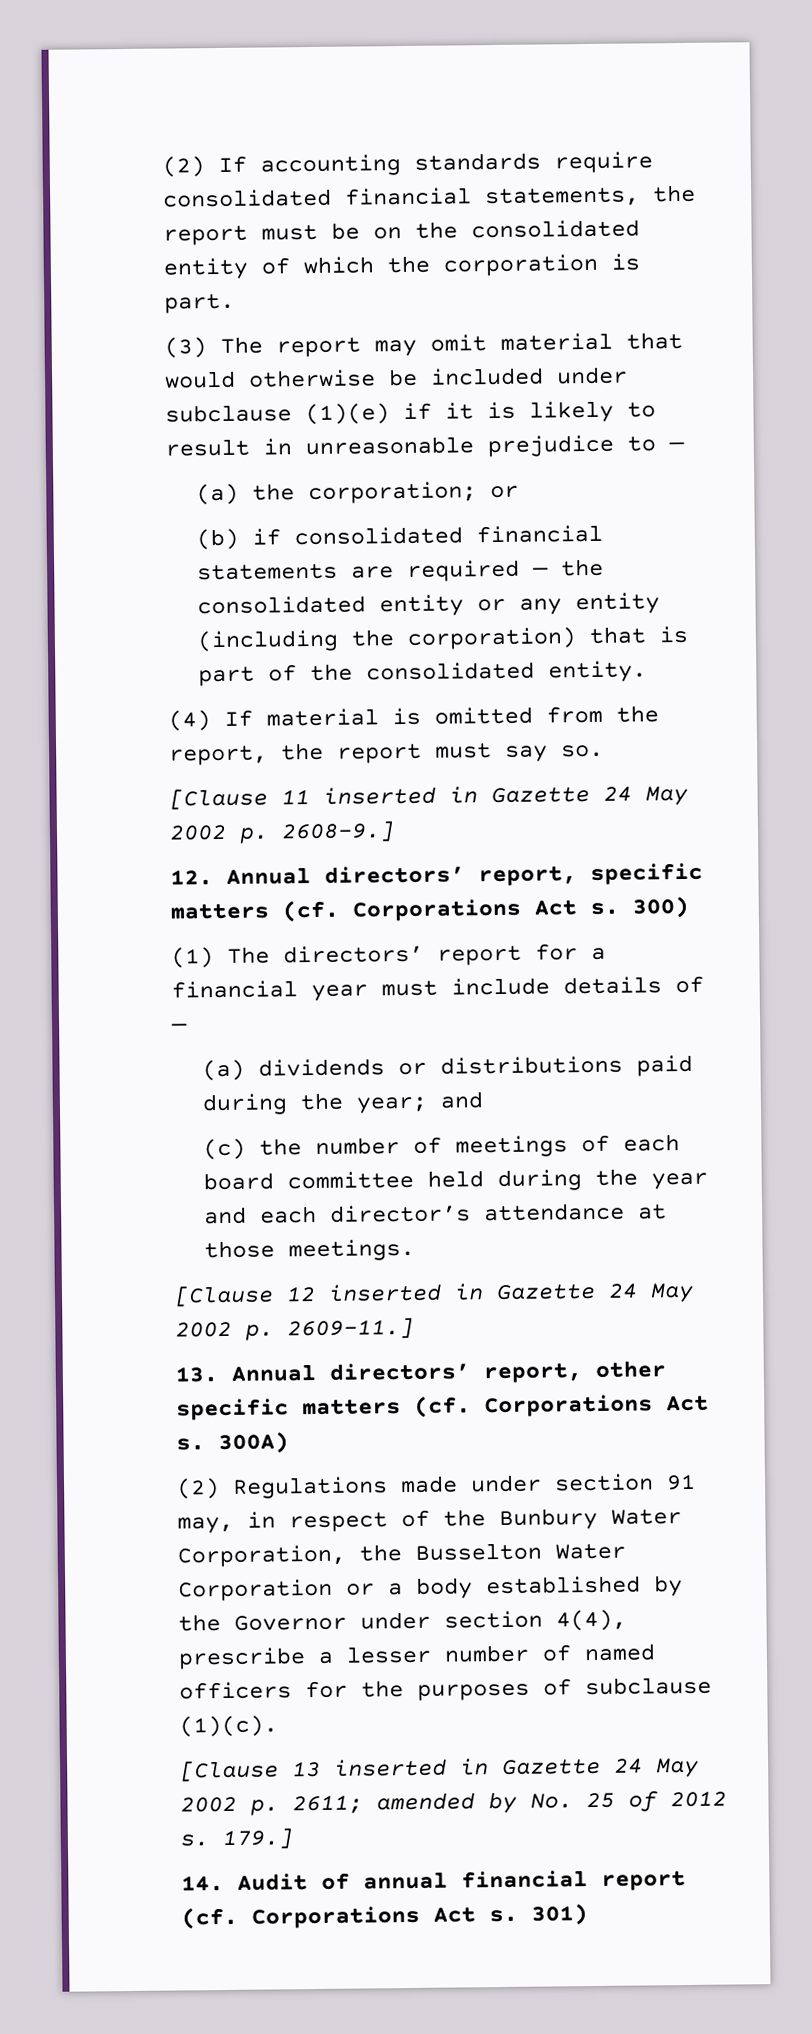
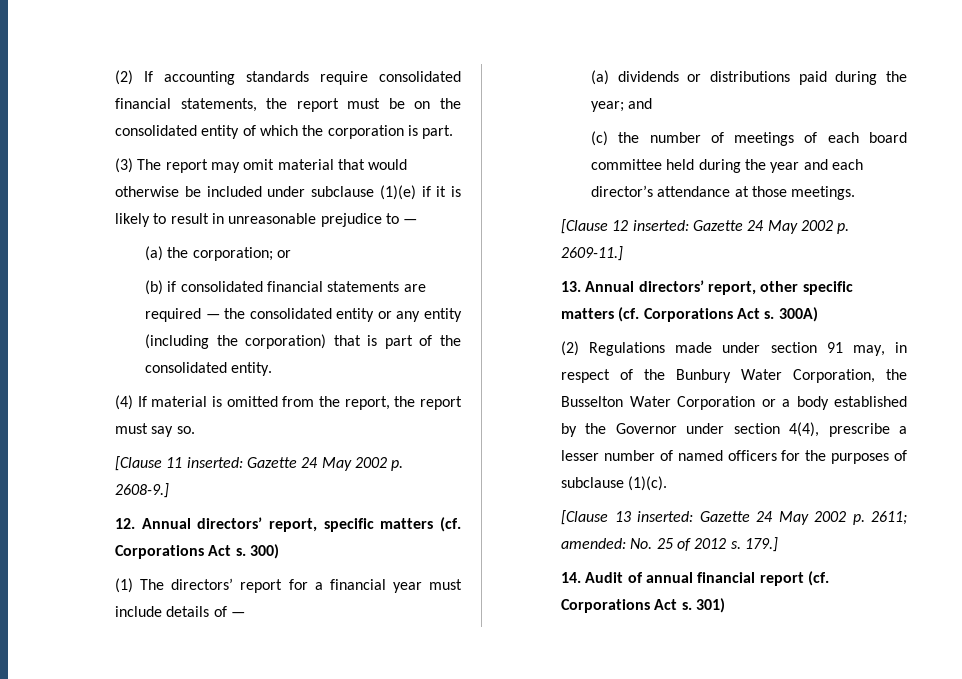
- [Clause 11 inserted in Gazette 24 May 2002 p. 2608-9.]
+ [Clause 11 inserted: Gazette 24 May 2002 p. 2608-9.]
- [Clause 12 inserted in Gazette 24 May 2002 p. 2609-11.]
+ [Clause 12 inserted: Gazette 24 May 2002 p. 2609-11.]
- [Clause 13 inserted in Gazette 24 May 2002 p. 2611; amended by No. 25 of 2012 s.
+ [Clause 13 inserted: Gazette 24 May 2002 p. 2611; amended: No. 25 of 2012 s.

